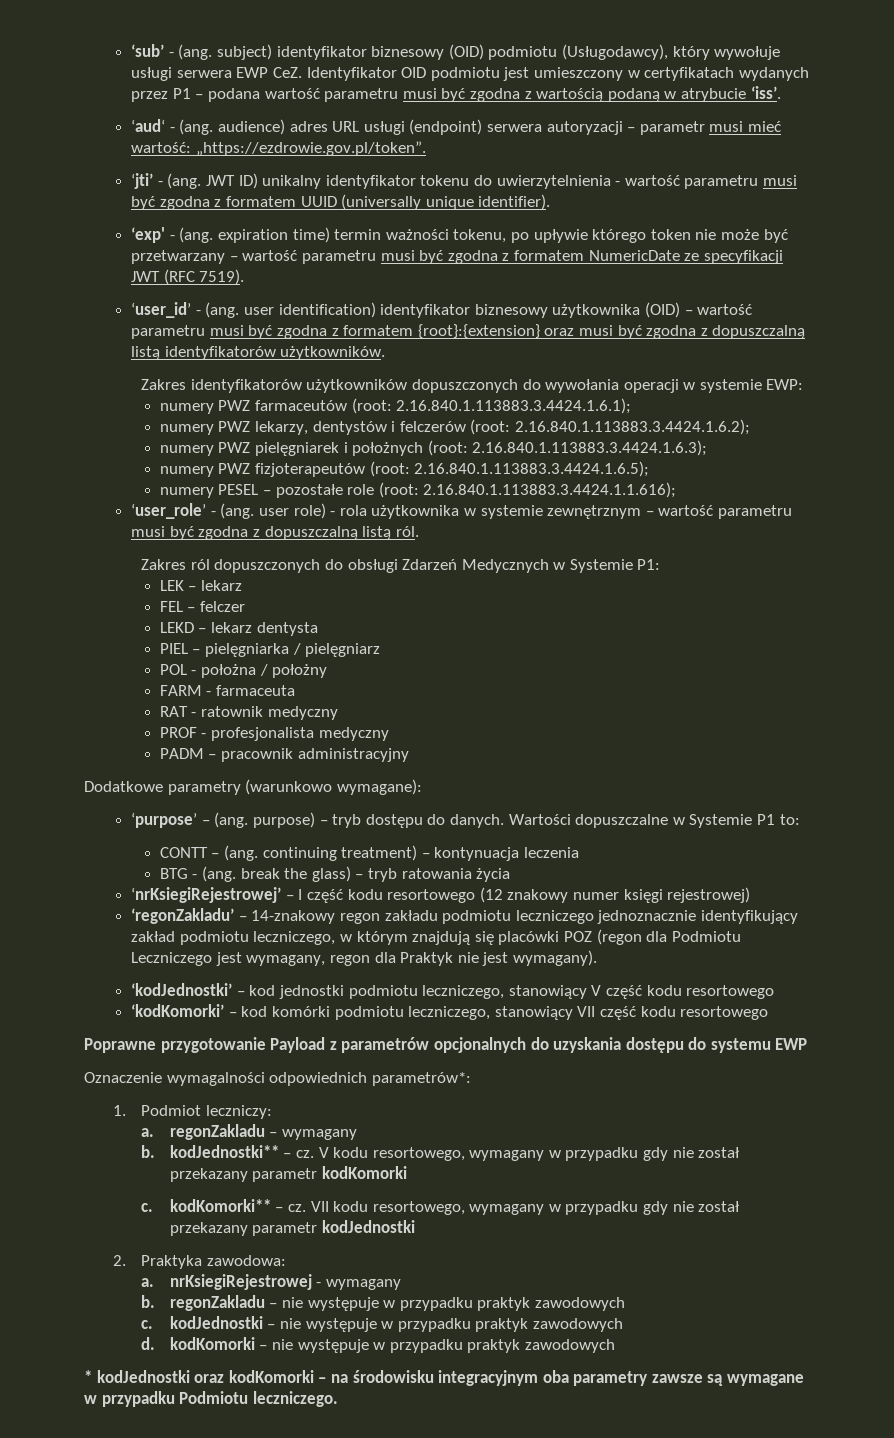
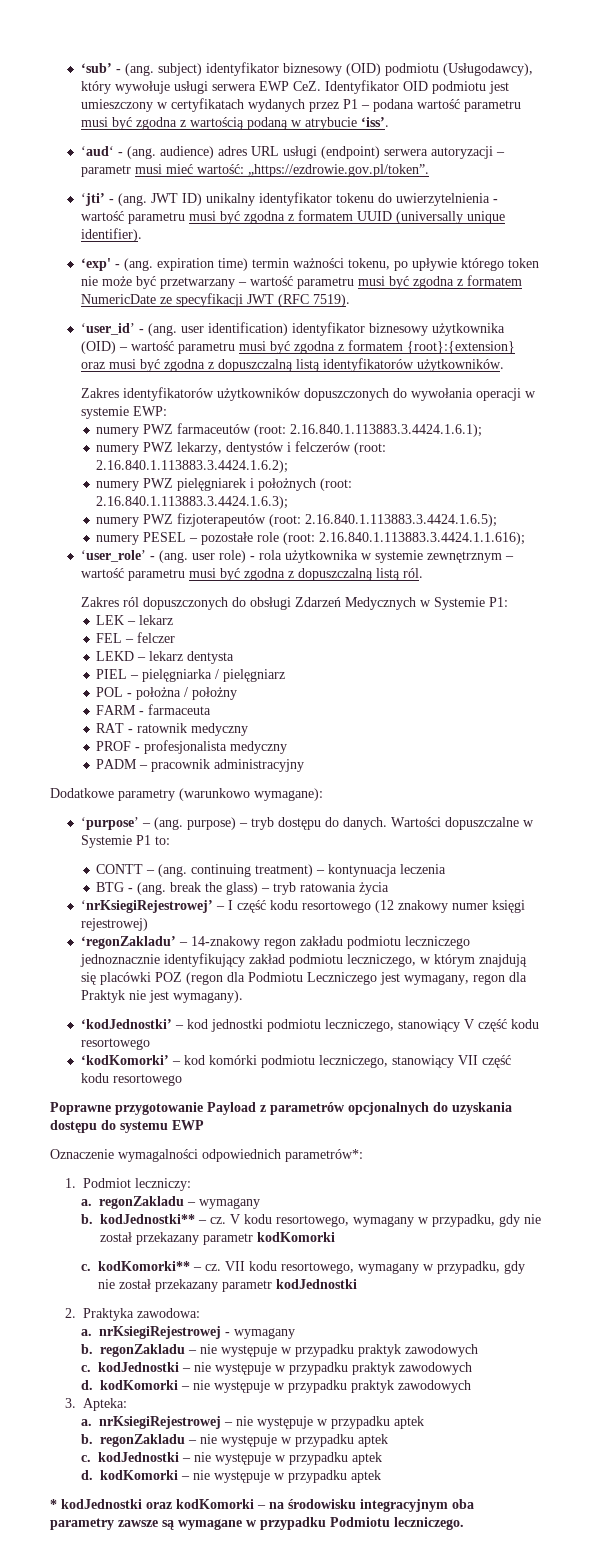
- V kodu resortowego, wymagany w przypadku gdy nie został przekazany parametr kodKomorki
+ V kodu resortowego, wymagany w przypadku, gdy nie został przekazany parametr kodKomorki
- VII kodu resortowego, wymagany w przypadku gdy nie został przekazany parametr kodJednostki
+ VII kodu resortowego, wymagany w przypadku, gdy nie został przekazany parametr kodJednostki
+ 3. Apteka:
+ a. nrKsiegiRejestrowej – nie występuje w przypadku aptek
+ b. regonZakladu – nie występuje w przypadku aptek
+ c. kodJednostki – nie występuje w przypadku aptek
+ d. kodKomorki – nie występuje w przypadku aptek

